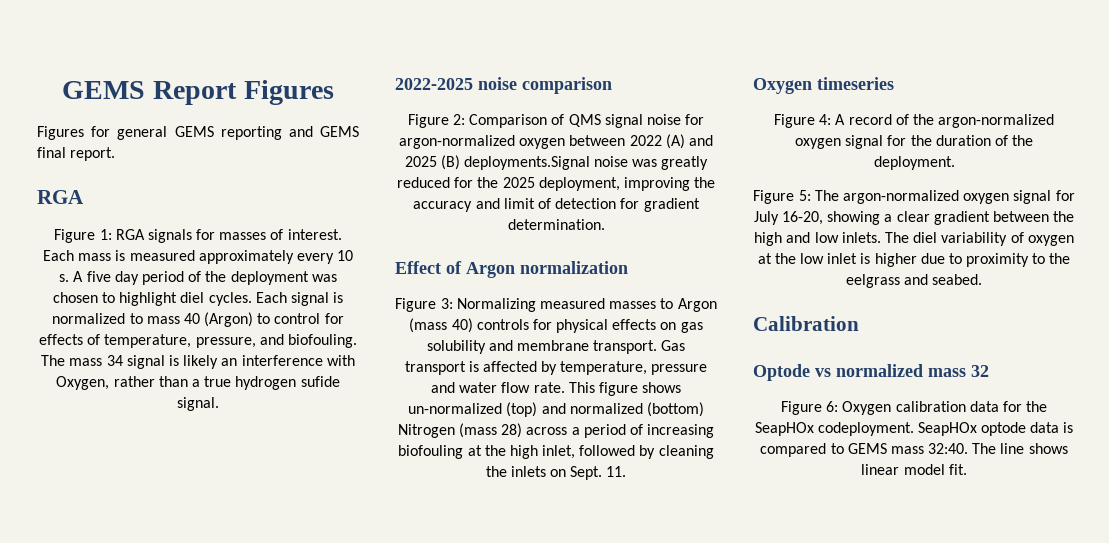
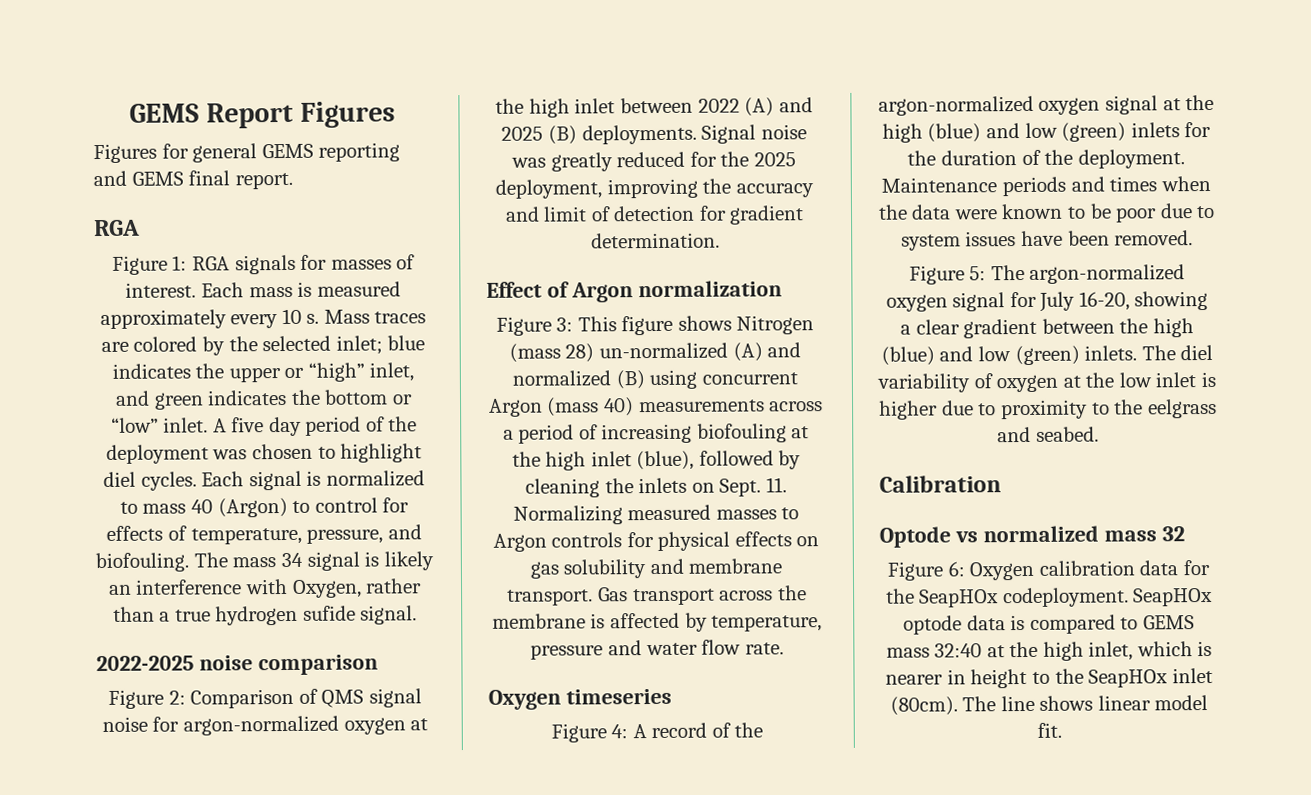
+ Mass traces are colored by the selected inlet; blue indicates the upper or “high” inlet, and green indicates the bottom or “low” inlet.
- Figure 2: Comparison of QMS signal noise for argon-normalized oxygen between 2022 (A) and 2025 (B) deployments.Signal noise was greatly reduced for the 2025 deployment, improving the accuracy and limit of detection for gradient determination.
+ Figure 2: Comparison of QMS signal noise for argon-normalized oxygen at the high inlet between 2022 (A) and 2025 (B) deployments. Signal noise was greatly reduced for the 2025 deployment, improving the accuracy and limit of detection for gradient determination.
- Figure 3: Normalizing measured masses to Argon (mass 40) controls for physical effects on gas solubility and membrane transport.
+ Figure 3: This figure shows Nitrogen (mass 28) un-normalized (A) and normalized (B) using concurrent Argon (mass 40) measurements across a period of increasing biofouling at the high inlet (blue), followed by cleaning the inlets on Sept. 11. Normalizing measured masses to Argon controls for physical effects on gas solubility and membrane transport.
- Gas transport is affected by temperature, pressure and water flow rate. This figure shows un-normalized (top) and normalized (bottom) Nitrogen (mass 28) across a period of increasing biofouling at the high inlet, followed by cleaning the inlets on Sept. 11.
+ Gas transport across the membrane is affected by temperature, pressure and water flow rate.
- Figure 4: A record of the argon-normalized oxygen signal for the duration of the deployment.
+ Figure 4: A record of the argon-normalized oxygen signal at the high (blue) and low (green) inlets for the duration of the deployment. Maintenance periods and times when the data were known to be poor due to system issues have been removed.
- Figure 5: The argon-normalized oxygen signal for July 16-20, showing a clear gradient between the high and low inlets.
+ Figure 5: The argon-normalized oxygen signal for July 16-20, showing a clear gradient between the high (blue) and low (green) inlets.
- SeapHOx optode data is compared to GEMS mass 32:40.
+ SeapHOx optode data is compared to GEMS mass 32:40 at the high inlet, which is nearer in height to the SeapHOx inlet (80cm).

